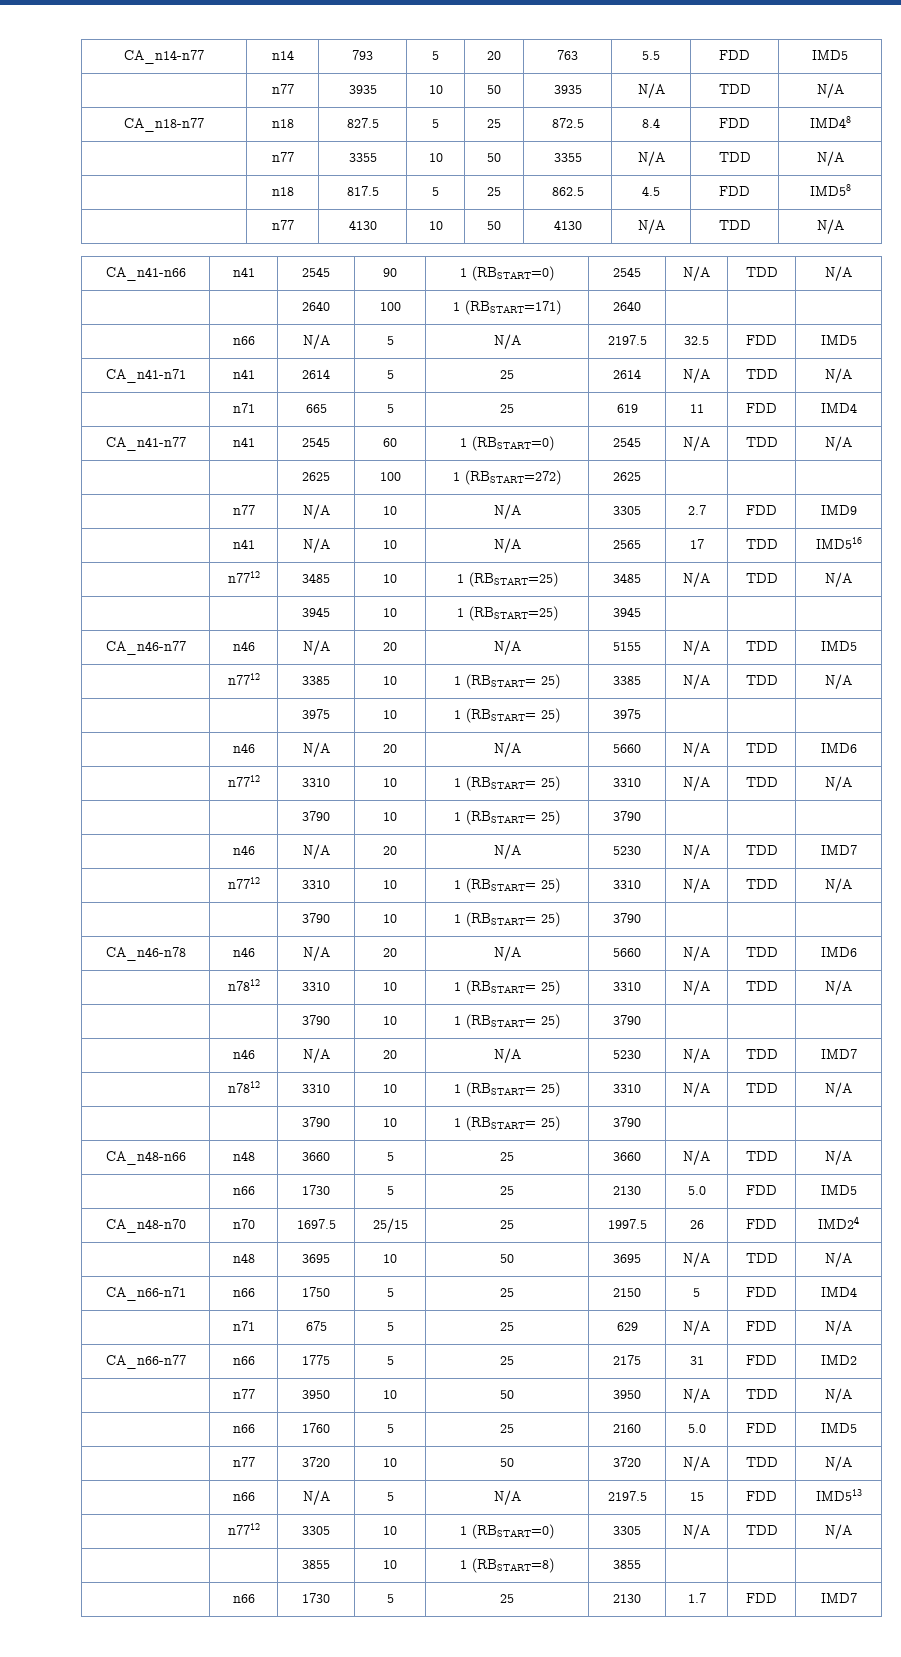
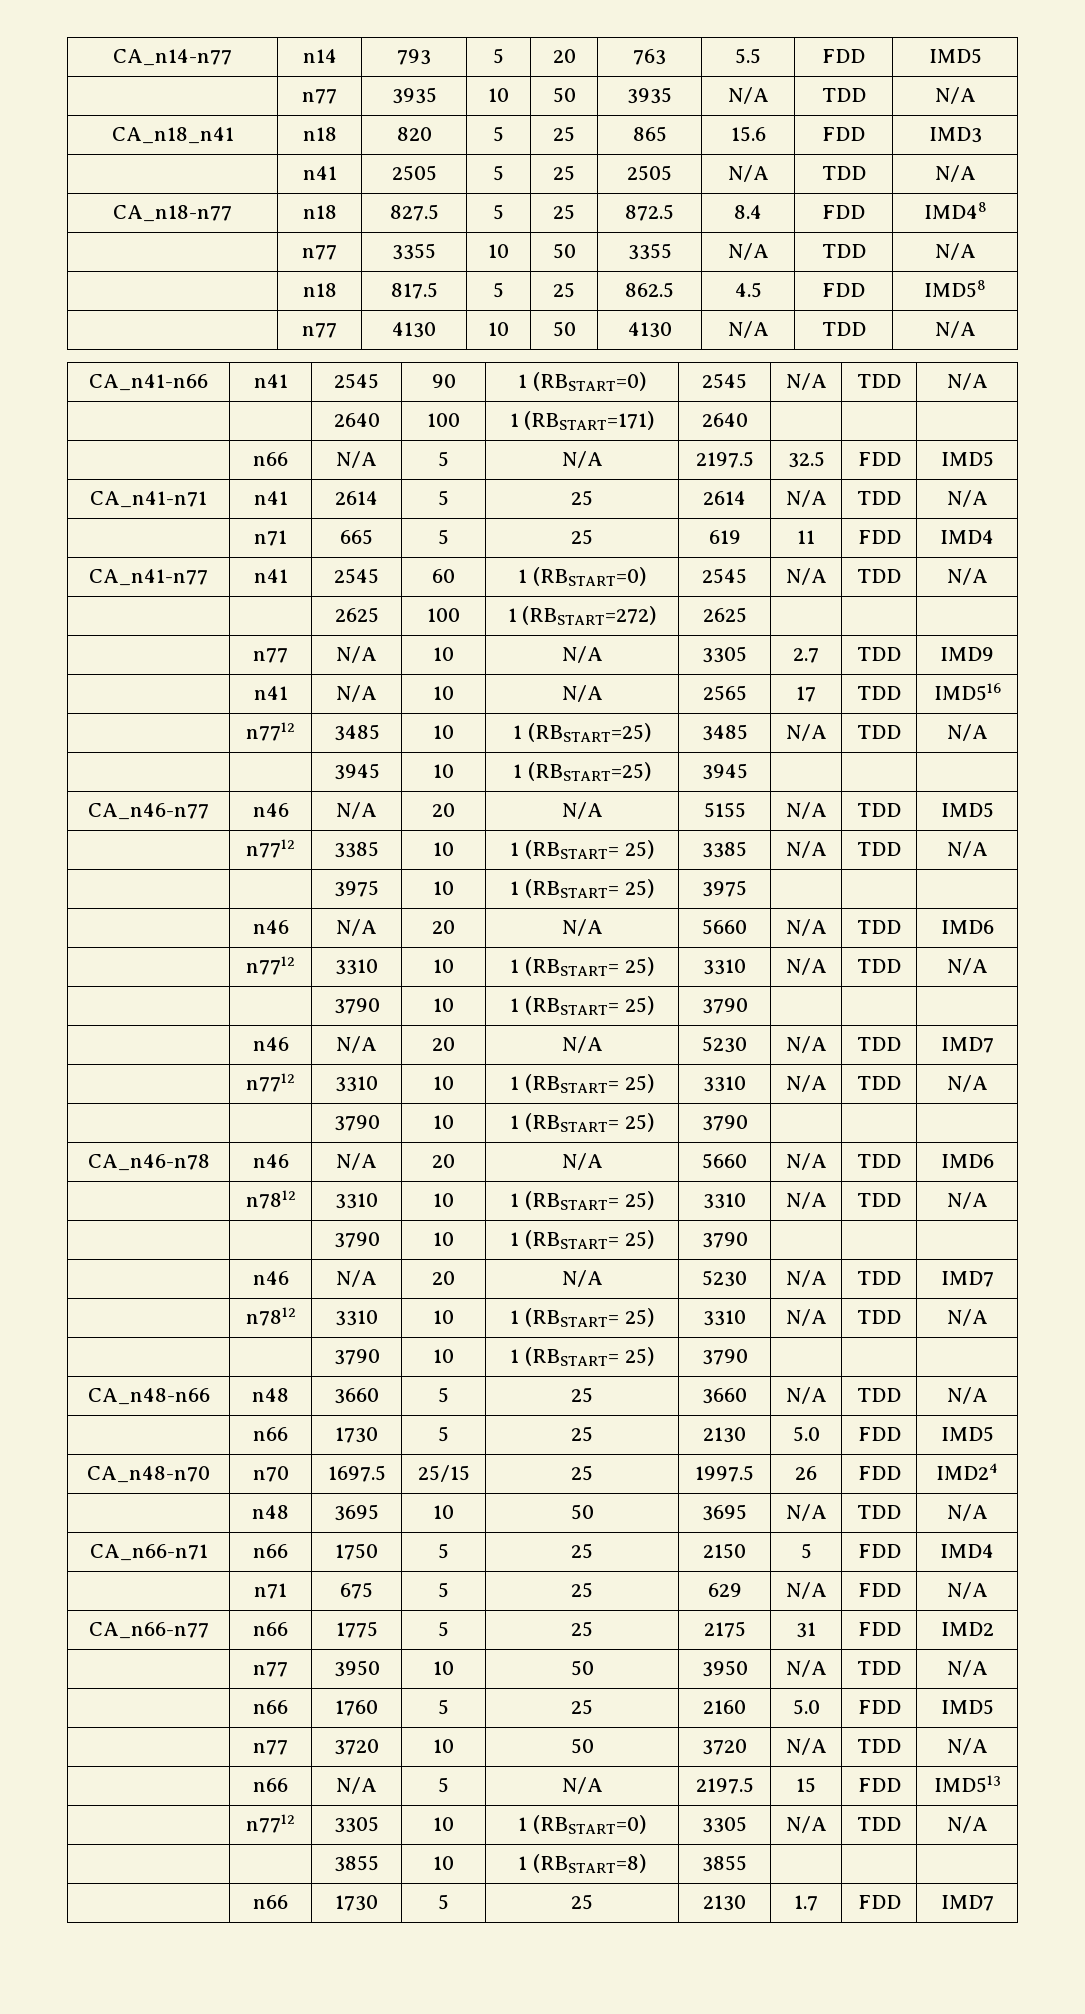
+ CA_n18_n41 | n18 | 820 | 5 | 25 | 865 | 15.6 | FDD | IMD3
+ | n41 | 2505 | 5 | 25 | 2505 | N/A | TDD | N/A
- | n77 | N/A | 10 | N/A | 3305 | 2.7 | FDD | IMD9
+ | n77 | N/A | 10 | N/A | 3305 | 2.7 | TDD | IMD9

